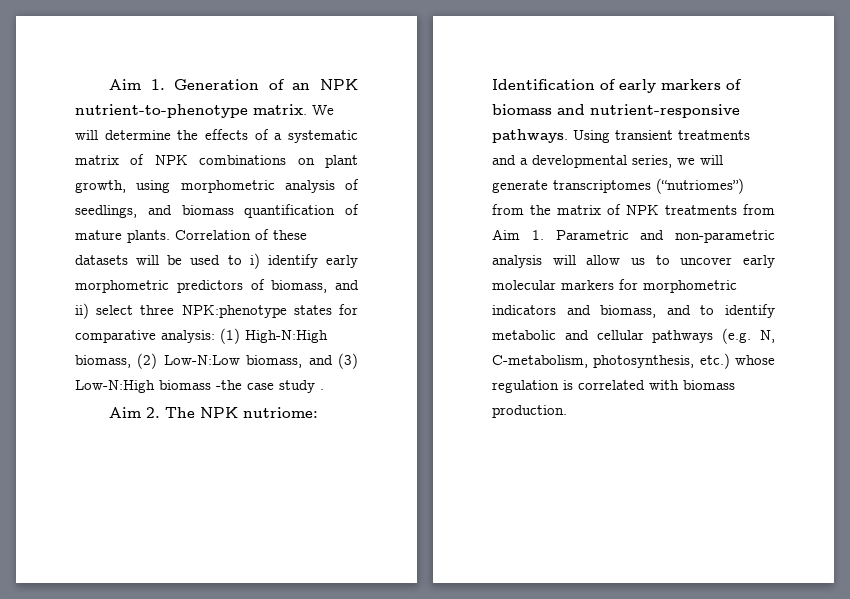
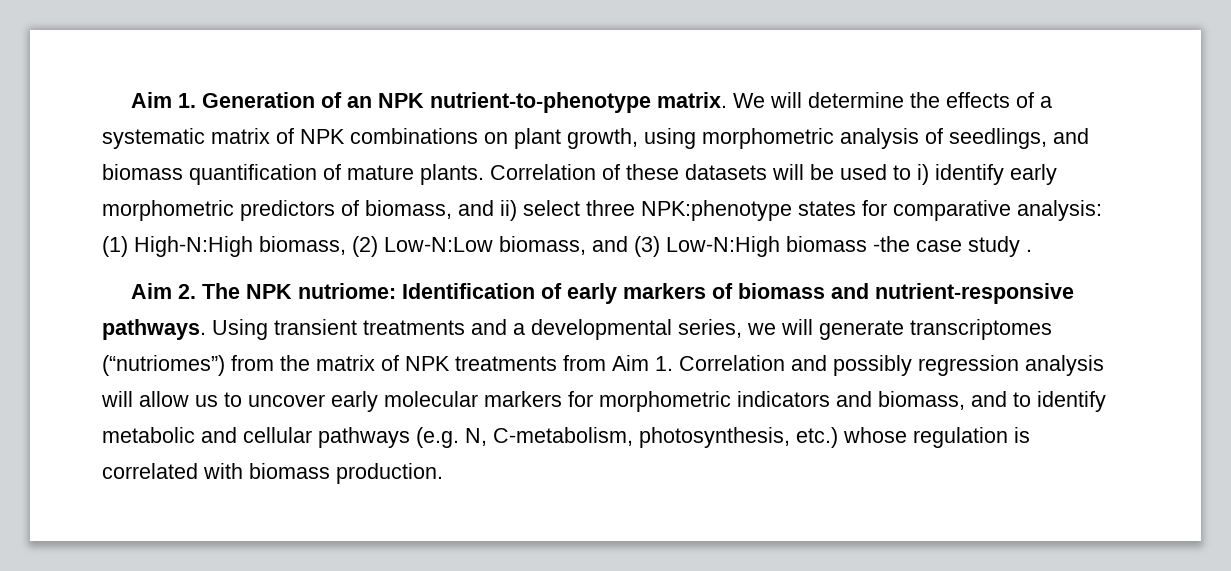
- Using transient treatments and a developmental series, we will generate transcriptomes (“nutriomes”) from the matrix of NPK treatments from Aim 1. Parametric and non-parametric analysis will allow us to uncover early molecular markers for morphometric indicators and biomass, and to identify metabolic and cellular pathways (e.g. N, C-metabolism, photosynthesis, etc.) whose regulation is correlated with biomass production.
+ Using transient treatments and a developmental series, we will generate transcriptomes (“nutriomes”) from the matrix of NPK treatments from Aim 1. Correlation and possibly regression analysis will allow us to uncover early molecular markers for morphometric indicators and biomass, and to identify metabolic and cellular pathways (e.g. N, C-metabolism, photosynthesis, etc.) whose regulation is correlated with biomass production.

